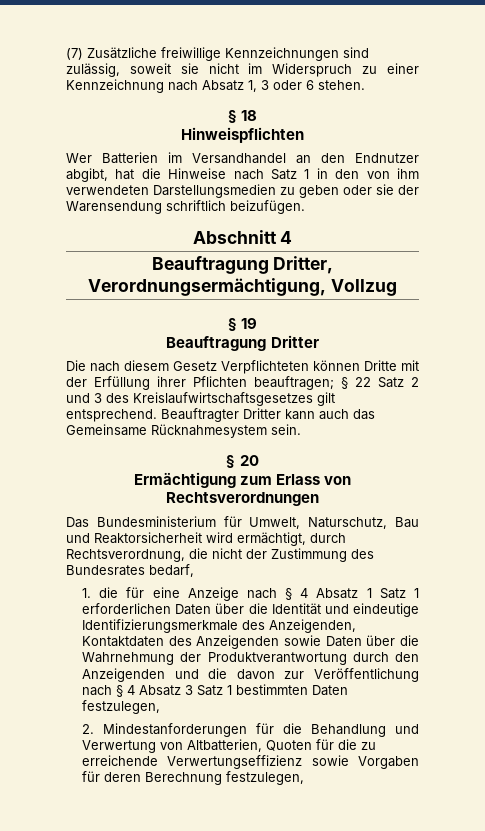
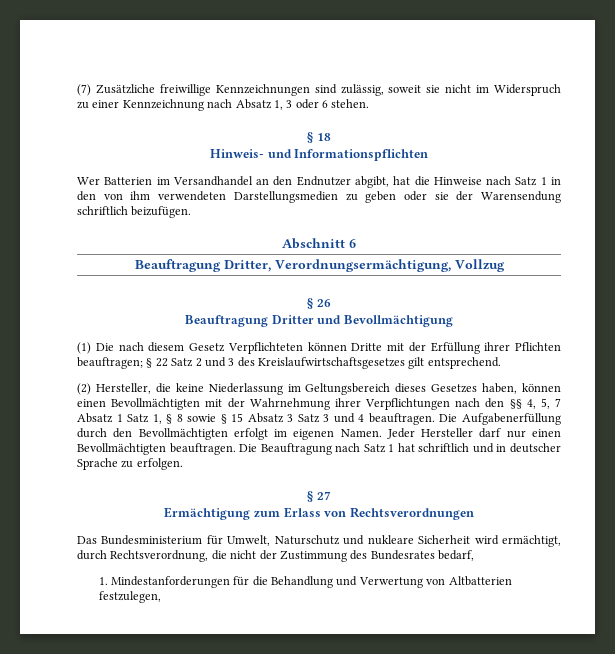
- Hinweispflichten
+ Hinweis- und Informationspflichten
- Abschnitt 4
+ Abschnitt 6
- § 19
+ § 26
- Beauftragung Dritter
- Die nach diesem Gesetz Verpflichteten können Dritte mit der Erfüllung ihrer Pflichten beauftragen; § 22 Satz 2 und 3 des Kreislaufwirtschaftsgesetzes gilt entsprechend. Beauftragter Dritter kann auch das Gemeinsame Rücknahmesystem sein.
- § 20
+ Beauftragung Dritter und Bevollmächtigung
+ (1) Die nach diesem Gesetz Verpflichteten können Dritte mit der Erfüllung ihrer Pflichten beauftragen; § 22 Satz 2 und 3 des Kreislaufwirtschaftsgesetzes gilt entsprechend.
+ (2) Hersteller, die keine Niederlassung im Geltungsbereich dieses Gesetzes haben, können einen Bevollmächtigten mit der Wahrnehmung ihrer Verpflichtungen nach den §§ 4, 5, 7 Absatz 1 Satz 1, § 8 sowie § 15 Absatz 3 Satz 3 und 4 beauftragen. Die Aufgabenerfüllung durch den Bevollmächtigten erfolgt im eigenen Namen. Jeder Hersteller darf nur einen Bevollmächtigten beauftragen. Die Beauftragung nach Satz 1 hat schriftlich und in deutscher Sprache zu erfolgen.
+ § 27
- Das Bundesministerium für Umwelt, Naturschutz, Bau und Reaktorsicherheit wird ermächtigt, durch Rechtsverordnung, die nicht der Zustimmung des Bundesrates bedarf,
+ Das Bundesministerium für Umwelt, Naturschutz und nukleare Sicherheit wird ermächtigt, durch Rechtsverordnung, die nicht der Zustimmung des Bundesrates bedarf,
- 1. die für eine Anzeige nach § 4 Absatz 1 Satz 1 erforderlichen Daten über die Identität und eindeutige Identifizierungsmerkmale des Anzeigenden, Kontaktdaten des Anzeigenden sowie Daten über die Wahrnehmung der Produktverantwortung durch den Anzeigenden und die davon zur Veröffentlichung nach § 4 Absatz 3 Satz 1 bestimmten Daten festzulegen,
- 2. Mindestanforderungen für die Behandlung und Verwertung von Altbatterien, Quoten für die zu erreichende Verwertungseffizienz sowie Vorgaben für deren Berechnung festzulegen,
+ 1. Mindestanforderungen für die Behandlung und Verwertung von Altbatterien festzulegen,

